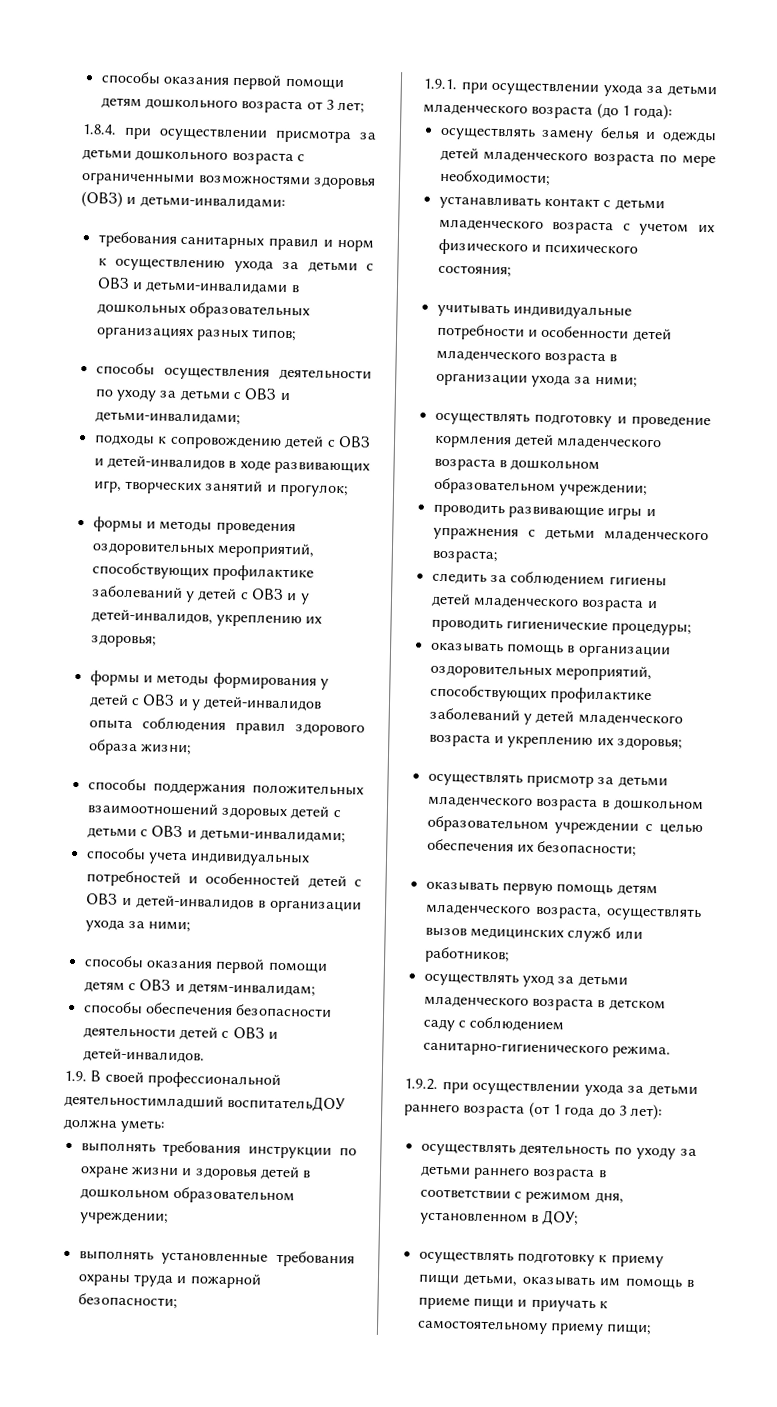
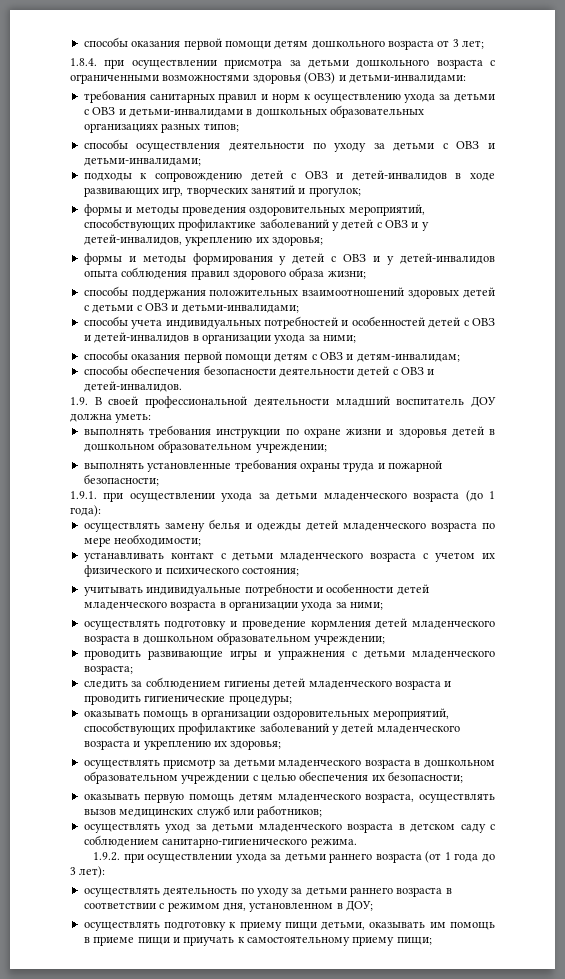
- 1.9. В своей профессиональной деятельностимладший воспитательДОУ должна уметь:
+ 1.9. В своей профессиональной деятельности младший воспитатель ДОУ должна уметь:

